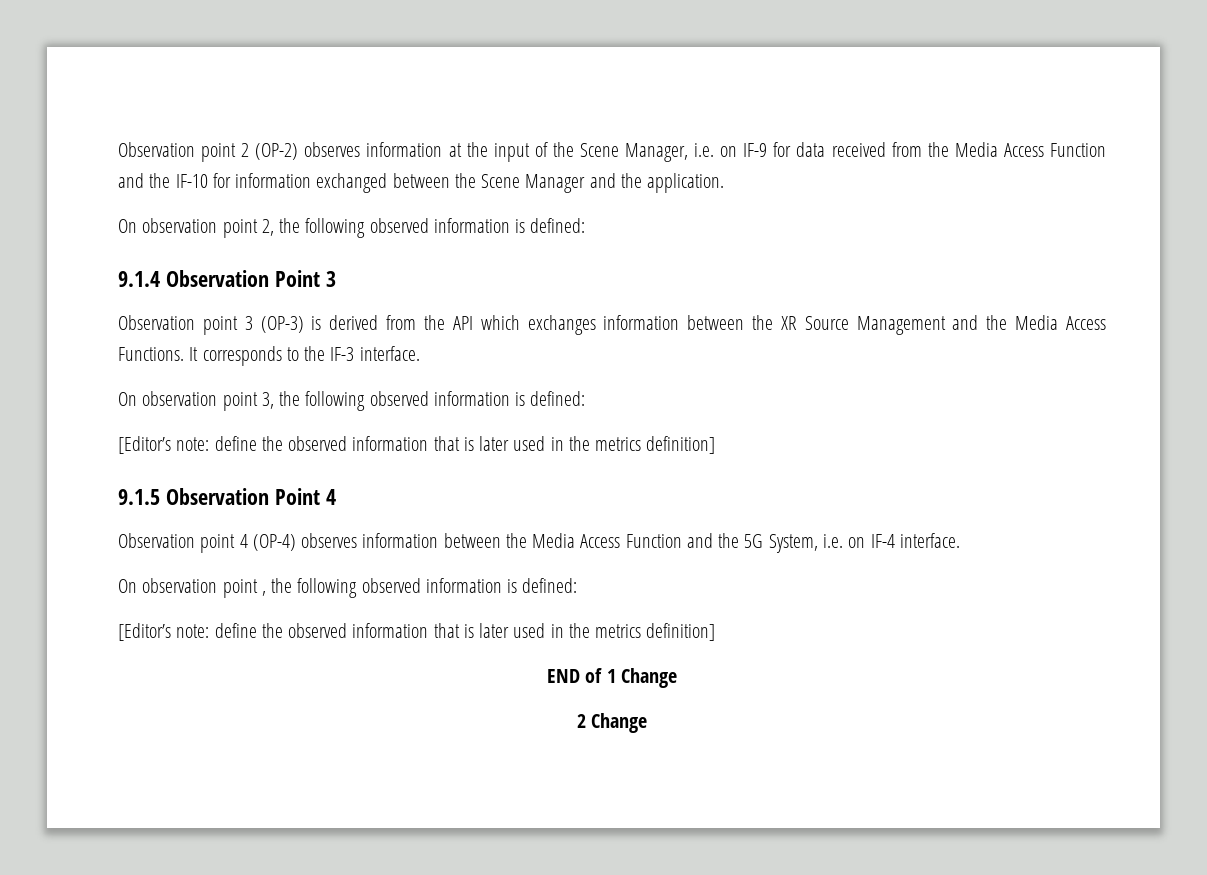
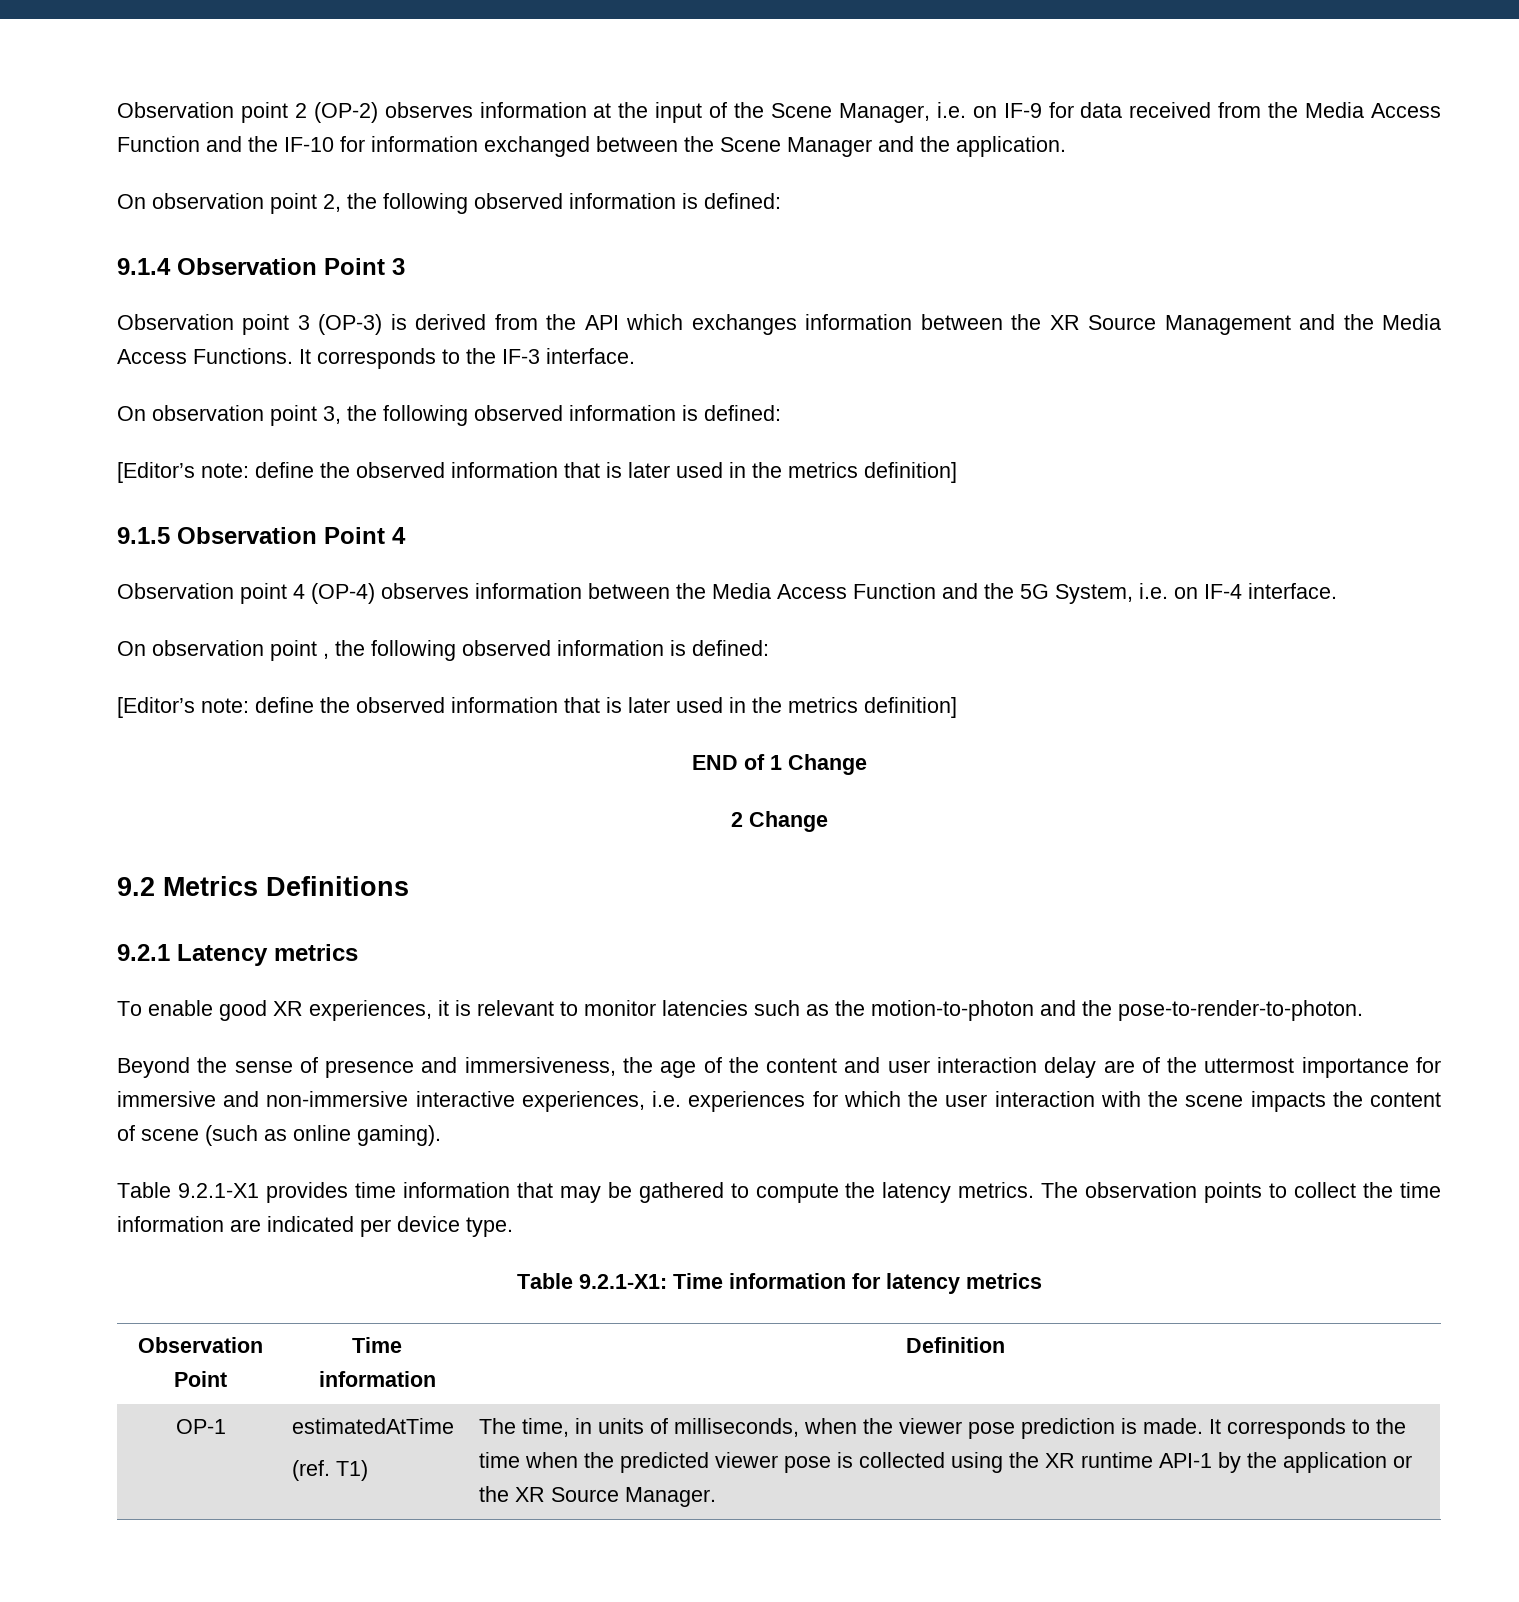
+ 9.2 Metrics Definitions
+ 9.2.1 Latency metrics
+ To enable good XR experiences, it is relevant to monitor latencies such as the motion-to-photon and the pose-to-render-to-photon.
+ Beyond the sense of presence and immersiveness, the age of the content and user interaction delay are of the uttermost importance for immersive and non-immersive interactive experiences, i.e. experiences for which the user interaction with the scene impacts the content of scene (such as online gaming).
+ Table 9.2.1-X1 provides time information that may be gathered to compute the latency metrics. The observation points to collect the time information are indicated per device type.
+ Table 9.2.1-X1: Time information for latency metrics
+ Observation Point | Time information | Definition
+ OP-1 | estimatedAtTime
+ (ref. T1) | The time, in units of milliseconds, when the viewer pose prediction is made. It corresponds to the time when the predicted viewer pose is collected using the XR runtime API-1 by the application or the XR Source Manager.

